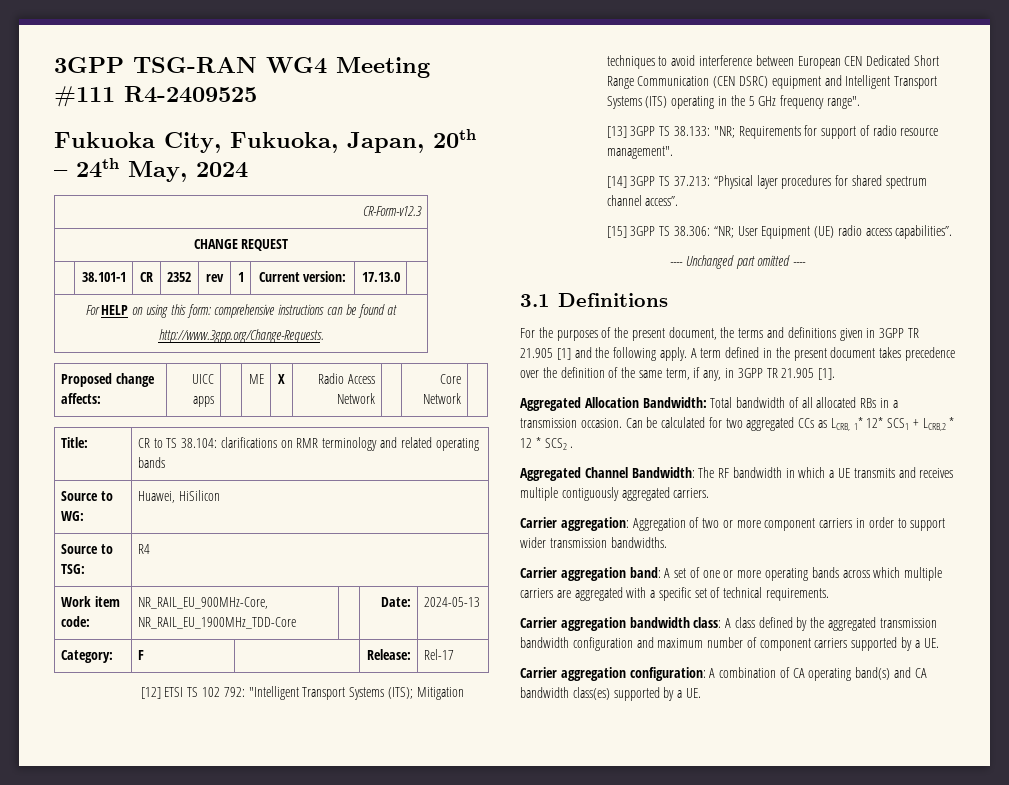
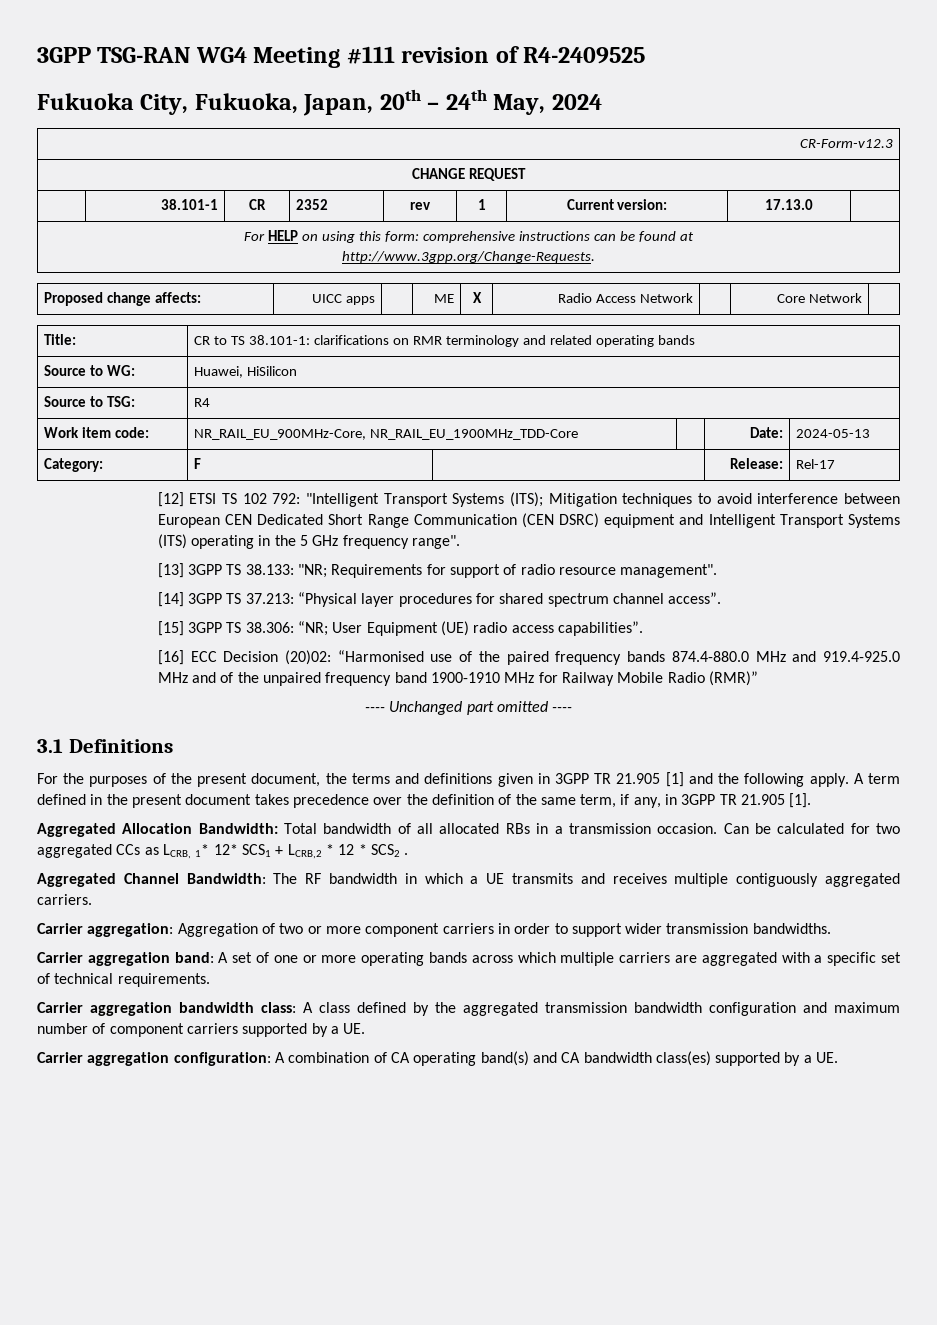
- 3GPP TSG-RAN WG4 Meeting #111 R4-2409525
+ 3GPP TSG-RAN WG4 Meeting #111 revision of R4-2409525
- Title: | CR to TS 38.104: clarifications on RMR terminology and related operating bands
+ Title: | CR to TS 38.101-1: clarifications on RMR terminology and related operating bands
+ [16] ECC Decision (20)02: “Harmonised use of the paired frequency bands 874.4-880.0 MHz and 919.4-925.0 MHz and of the unpaired frequency band 1900-1910 MHz for Railway Mobile Radio (RMR)”

